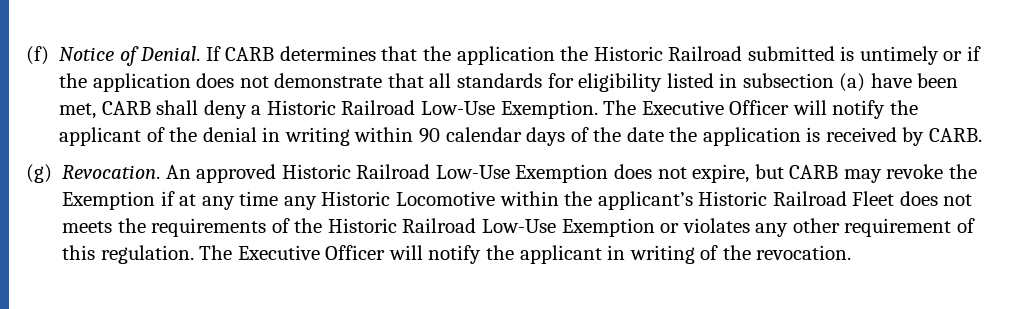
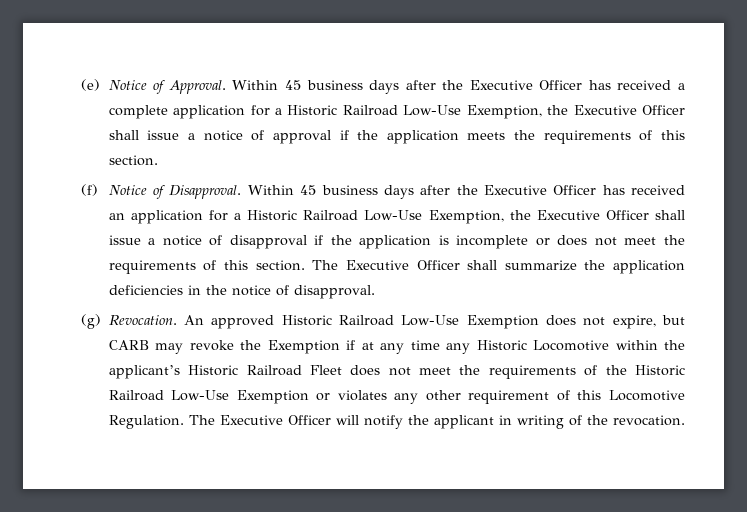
- (f) Notice of Denial. If CARB determines that the application the Historic Railroad submitted is untimely or if the application does not demonstrate that all standards for eligibility listed in subsection (a) have been met, CARB shall deny a Historic Railroad Low-Use Exemption. The Executive Officer will notify the applicant of the denial in writing within 90 calendar days of the date the application is received by CARB.
+ (e) Notice of Approval. Within 45 business days after the Executive Officer has received a complete application for a Historic Railroad Low-Use Exemption, the Executive Officer shall issue a notice of approval if the application meets the requirements of this section.
+ (f) Notice of Disapproval. Within 45 business days after the Executive Officer has received an application for a Historic Railroad Low-Use Exemption, the Executive Officer shall issue a notice of disapproval if the application is incomplete or does not meet the requirements of this section. The Executive Officer shall summarize the application deficiencies in the notice of disapproval.
- An approved Historic Railroad Low-Use Exemption does not expire, but CARB may revoke the Exemption if at any time any Historic Locomotive within the applicant’s Historic Railroad Fleet does not meets the requirements of the Historic Railroad Low-Use Exemption or violates any other requirement of this regulation.
+ An approved Historic Railroad Low-Use Exemption does not expire, but CARB may revoke the Exemption if at any time any Historic Locomotive within the applicant’s Historic Railroad Fleet does not meet the requirements of the Historic Railroad Low-Use Exemption or violates any other requirement of this Locomotive Regulation.

